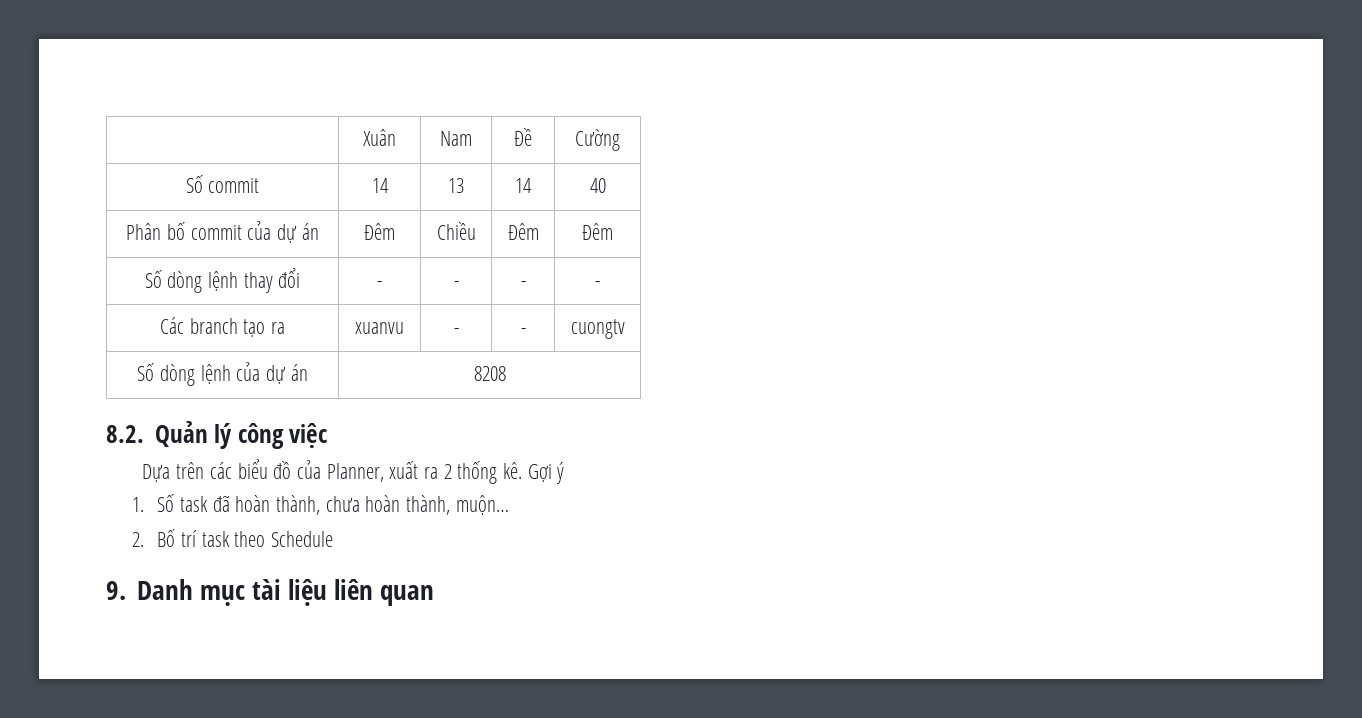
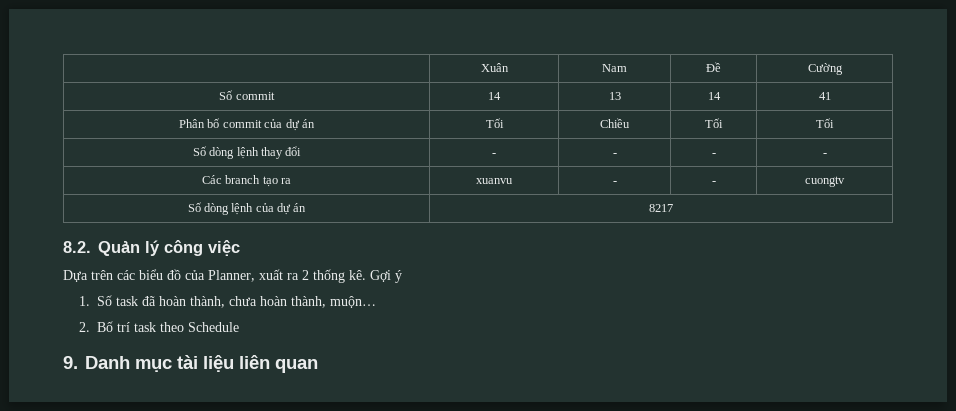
- Số commit | 14 | 13 | 14 | 40
+ Số commit | 14 | 13 | 14 | 41
- Phân bố commit của dự án | Đêm | Chiều | Đêm | Đêm
+ Phân bố commit của dự án | Tối | Chiều | Tối | Tối
- Số dòng lệnh của dự án | 8208
+ Số dòng lệnh của dự án | 8217

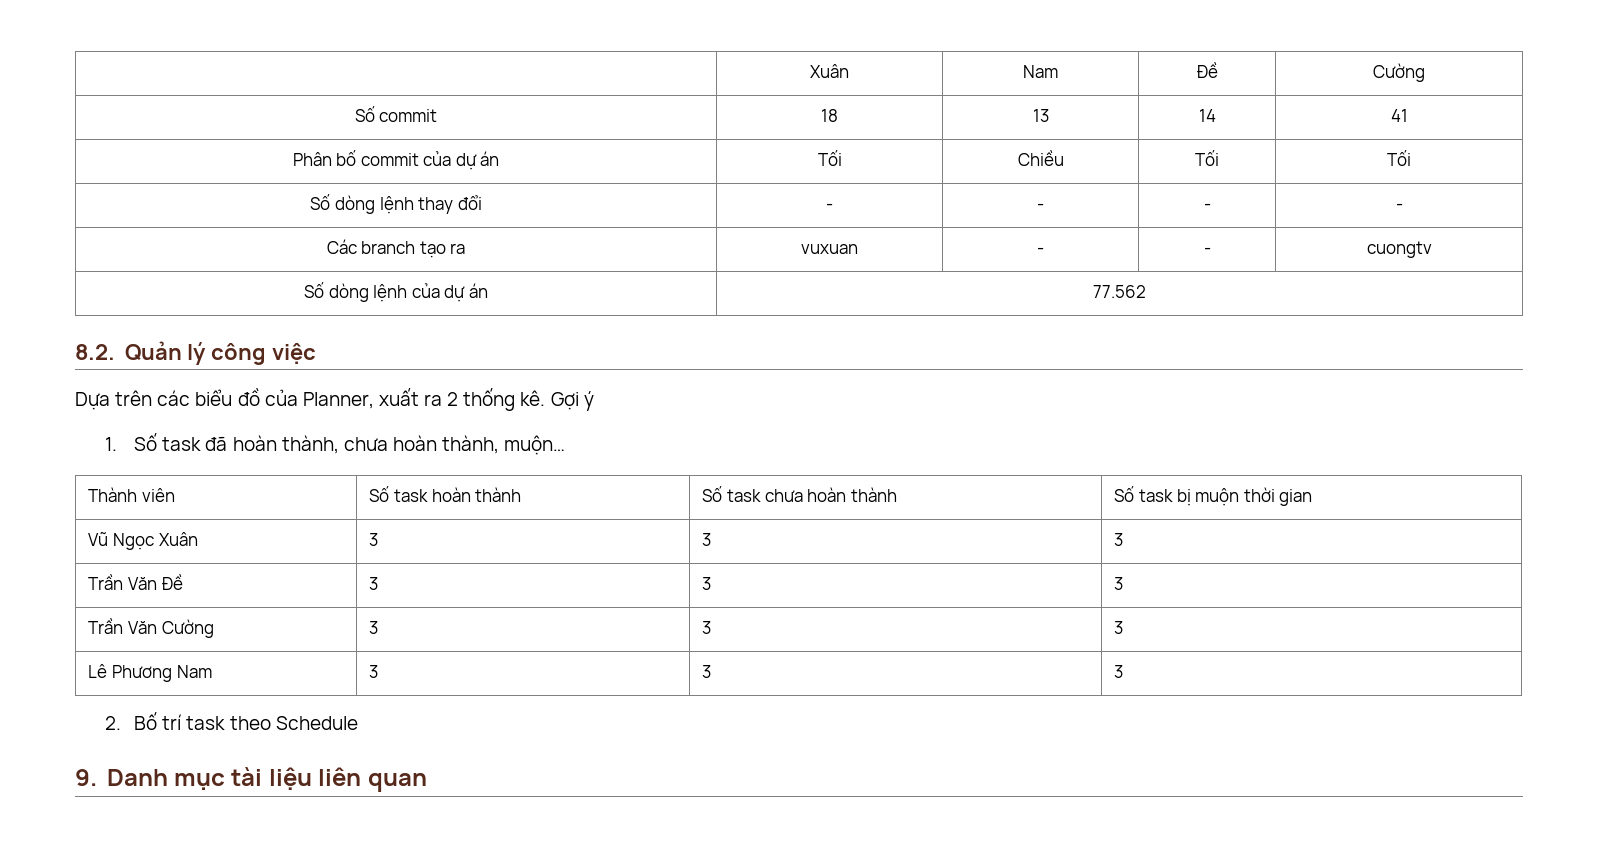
- Số commit | 14 | 13 | 14 | 41
+ Số commit | 18 | 13 | 14 | 41
- Các branch tạo ra | xuanvu | - | - | cuongtv
+ Các branch tạo ra | vuxuan | - | - | cuongtv
- Số dòng lệnh của dự án | 8217
+ Số dòng lệnh của dự án | 77.562
+ Thành viên | Số task hoàn thành | Số task chưa hoàn thành | Số task bị muộn thời gian
+ Vũ Ngọc Xuân | 3 | 3 | 3
+ Trần Văn Đề | 3 | 3 | 3
+ Trần Văn Cường | 3 | 3 | 3
+ Lê Phương Nam | 3 | 3 | 3

